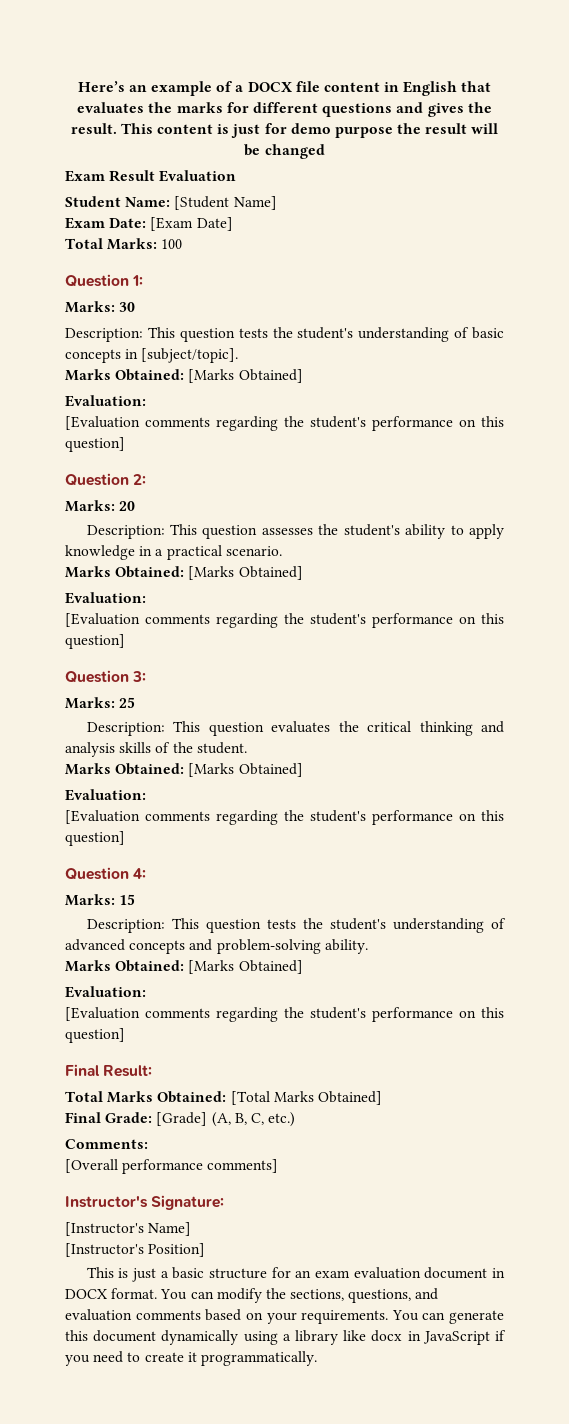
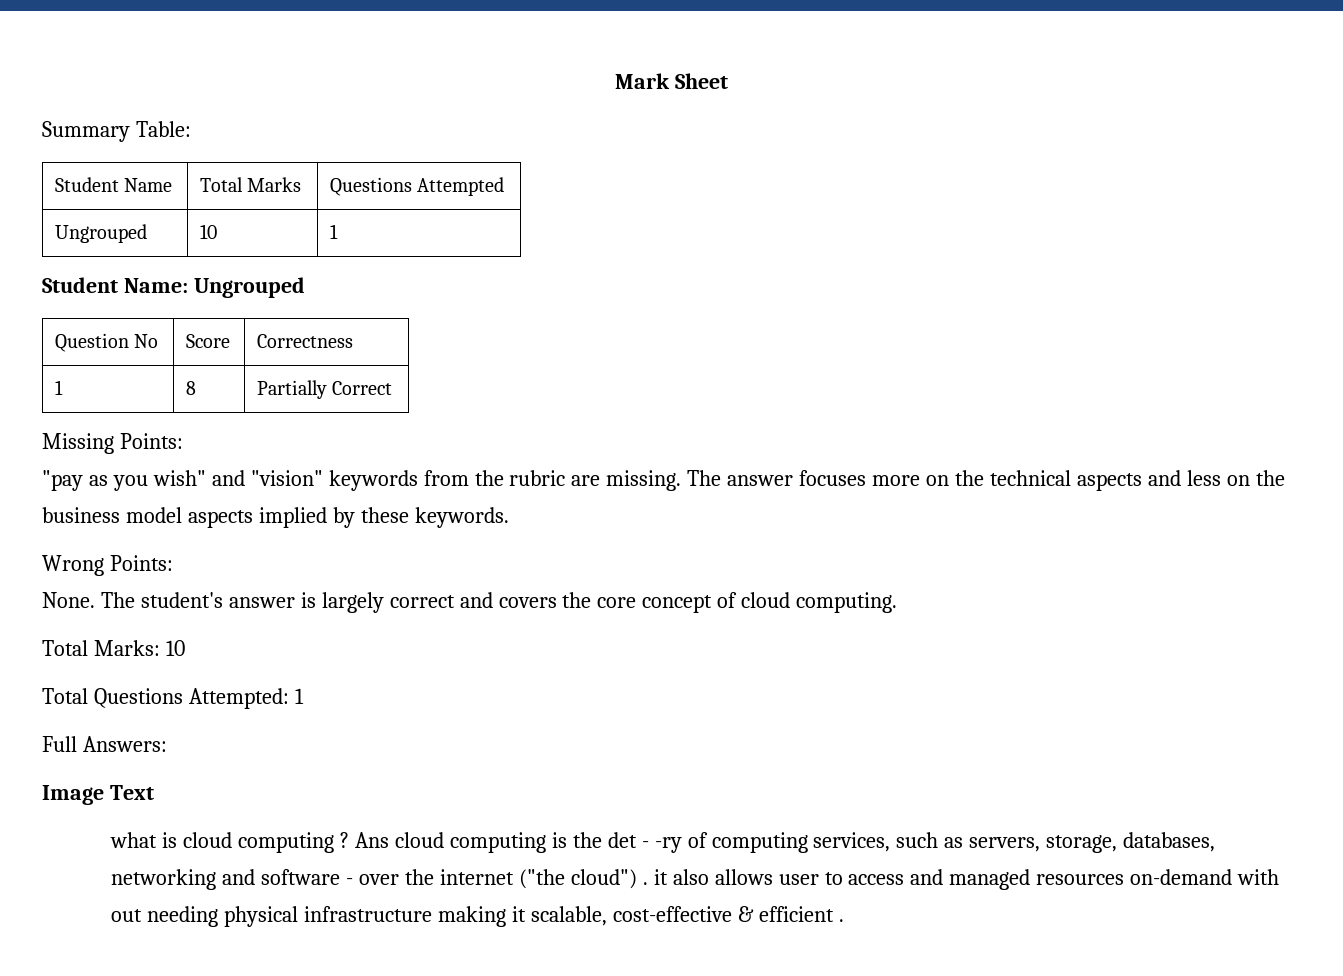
- Here’s an example of a DOCX file content in English that evaluates the marks for different questions and gives the result. This content is just for demo purpose the result will be changed
- Exam Result Evaluation
- Student Name: [Student Name]
- Exam Date: [Exam Date]
- Total Marks: 100
- Question 1:
- Marks: 30
- Description: This question tests the student's understanding of basic concepts in [subject/topic].
- Marks Obtained: [Marks Obtained]
- Evaluation:
- [Evaluation comments regarding the student's performance on this question]
- Question 2:
- Marks: 20
- Description: This question assesses the student's ability to apply knowledge in a practical scenario.
- Marks Obtained: [Marks Obtained]
- Evaluation:
- [Evaluation comments regarding the student's performance on this question]
- Question 3:
- Marks: 25
- Description: This question evaluates the critical thinking and analysis skills of the student.
- Marks Obtained: [Marks Obtained]
- Evaluation:
- [Evaluation comments regarding the student's performance on this question]
- Question 4:
- Marks: 15
- Description: This question tests the student's understanding of advanced concepts and problem-solving ability.
- Marks Obtained: [Marks Obtained]
- Evaluation:
- [Evaluation comments regarding the student's performance on this question]
- Final Result:
- Total Marks Obtained: [Total Marks Obtained]
- Final Grade: [Grade] (A, B, C, etc.)
- Comments:
- [Overall performance comments]
- Instructor's Signature:
- [Instructor's Name]
- [Instructor's Position]
- This is just a basic structure for an exam evaluation document in DOCX format. You can modify the sections, questions, and evaluation comments based on your requirements. You can generate this document dynamically using a library like docx in JavaScript if you need to create it programmatically.
+ Mark Sheet
+ Summary Table:
+ Student Name | Total Marks | Questions Attempted
+ Ungrouped | 10 | 1
+ Student Name: Ungrouped
+ Question No | Score | Correctness
+ 1 | 8 | Partially Correct
+ Missing Points:
+ "pay as you wish" and "vision" keywords from the rubric are missing. The answer focuses more on the technical aspects and less on the business model aspects implied by these keywords.
+ Wrong Points:
+ None. The student's answer is largely correct and covers the core concept of cloud computing.
+ Total Marks: 10
+ Total Questions Attempted: 1
+ Full Answers:
+ Image Text
+ what is cloud computing ? Ans cloud computing is the det - -ry of computing services, such as servers, storage, databases, networking and software - over the internet ("the cloud") . it also allows user to access and managed resources on-demand with out needing physical infrastructure making it scalable, cost-effective & efficient .

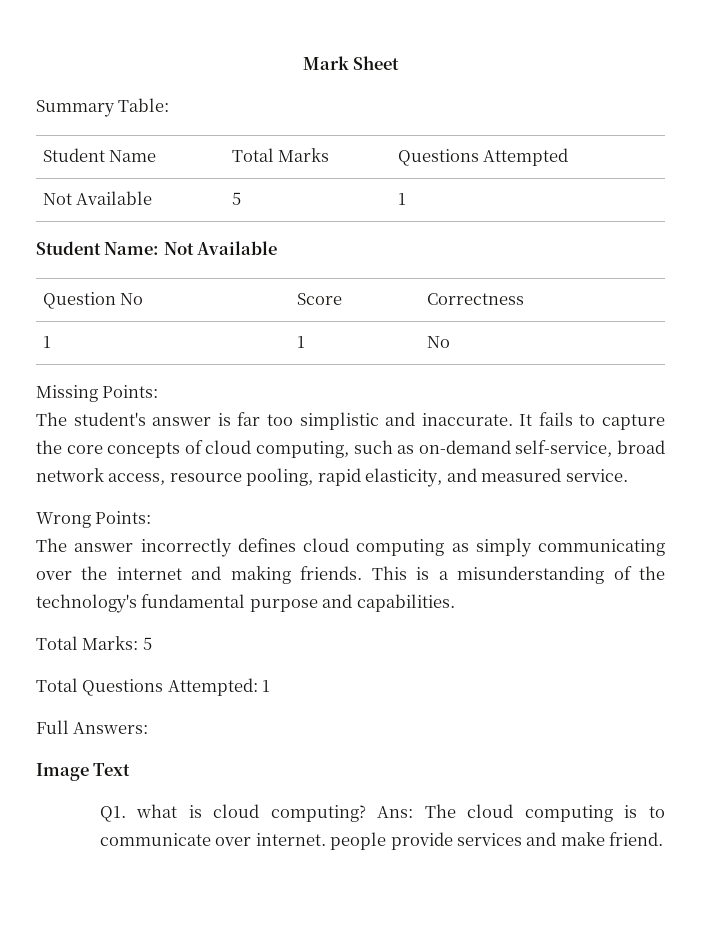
- Ungrouped | 10 | 1
+ Not Available | 5 | 1
- Student Name: Ungrouped
+ Student Name: Not Available
- 1 | 8 | Partially Correct
+ 1 | 1 | No
- "pay as you wish" and "vision" keywords from the rubric are missing. The answer focuses more on the technical aspects and less on the business model aspects implied by these keywords.
+ The student's answer is far too simplistic and inaccurate. It fails to capture the core concepts of cloud computing, such as on-demand self-service, broad network access, resource pooling, rapid elasticity, and measured service.
  Wrong Points:
- None. The student's answer is largely correct and covers the core concept of cloud computing.
+ The answer incorrectly defines cloud computing as simply communicating over the internet and making friends. This is a misunderstanding of the technology's fundamental purpose and capabilities.
- Total Marks: 10
+ Total Marks: 5
- what is cloud computing ? Ans cloud computing is the det - -ry of computing services, such as servers, storage, databases, networking and software - over the internet ("the cloud") . it also allows user to access and managed resources on-demand with out needing physical infrastructure making it scalable, cost-effective & efficient .
+ Q1. what is cloud computing? Ans: The cloud computing is to communicate over internet. people provide services and make friend.

